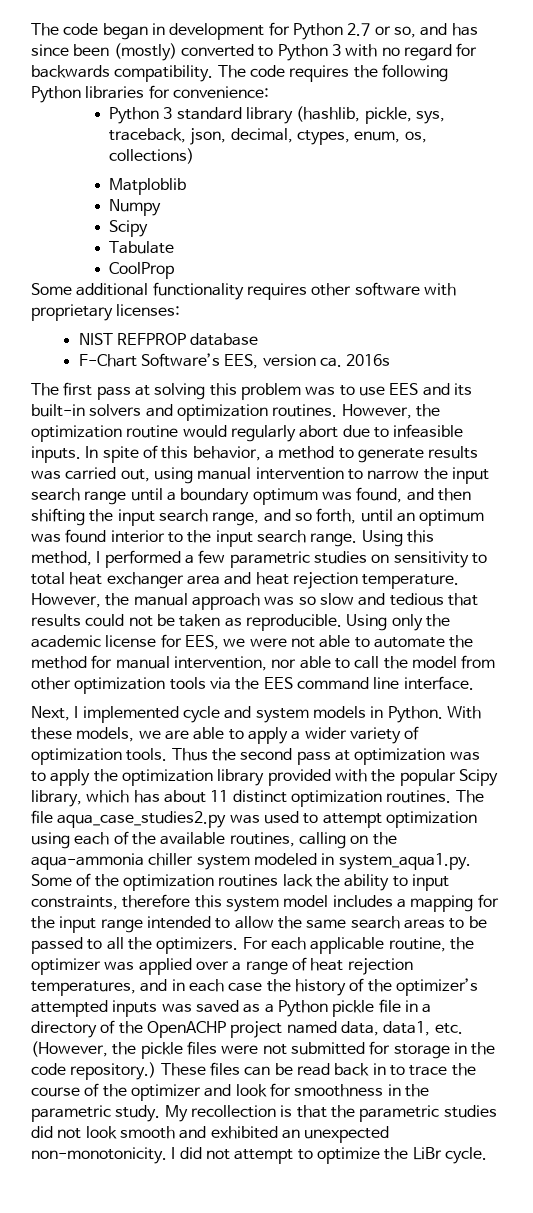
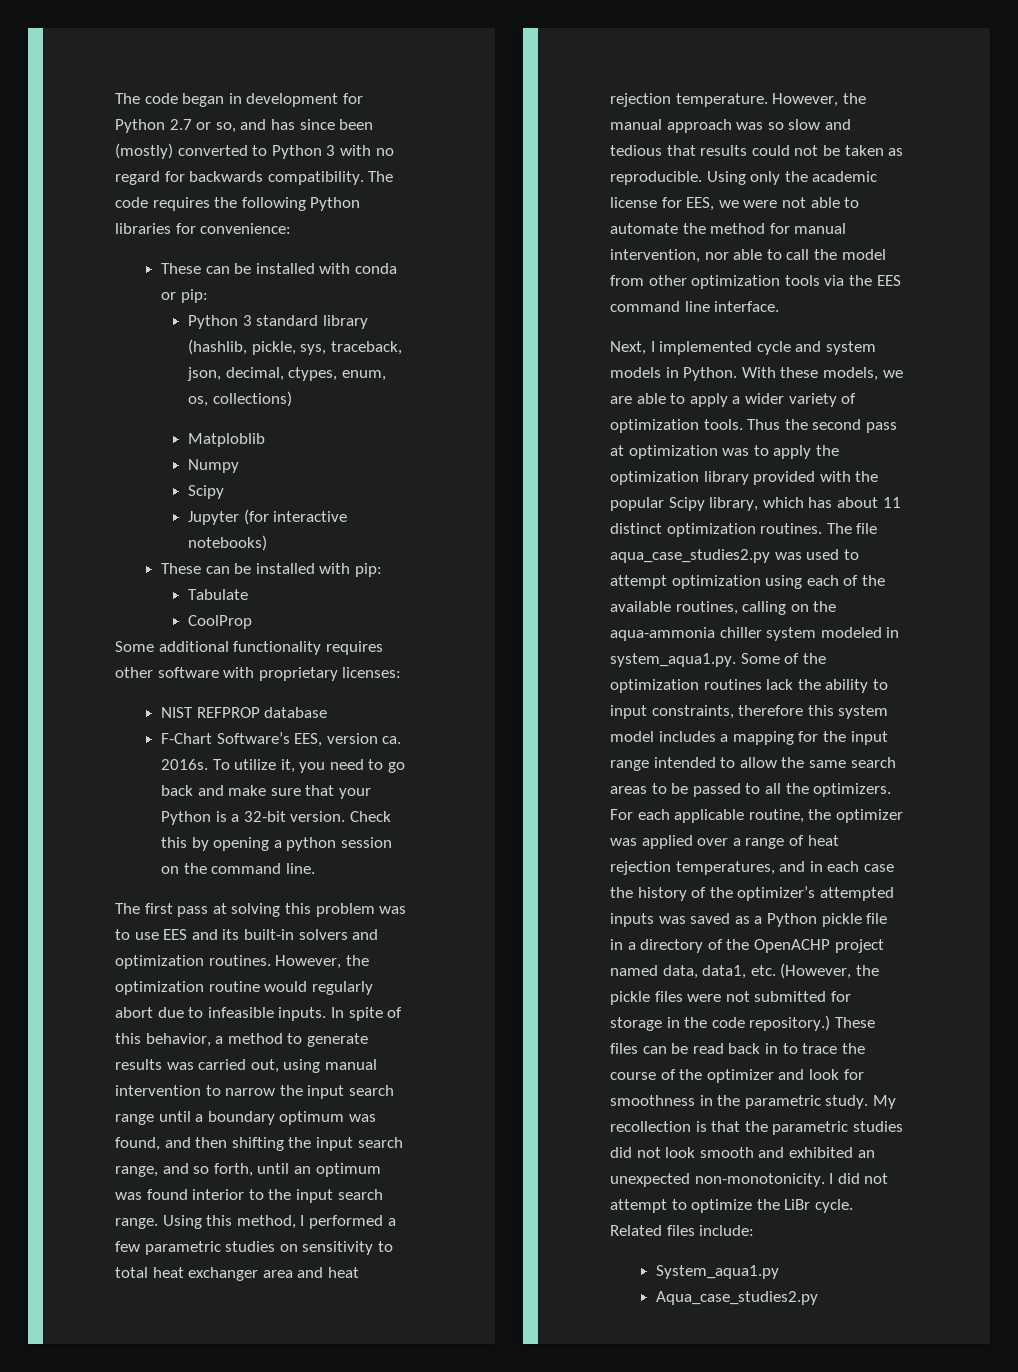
+ These can be installed with conda or pip:
+ Jupyter (for interactive notebooks)
+ These can be installed with pip:
- F-Chart Software’s EES, version ca. 2016s
+ F-Chart Software’s EES, version ca. 2016s. To utilize it, you need to go back and make sure that your Python is a 32-bit version. Check this by opening a python session on the command line.
+ Related files include:
+ System_aqua1.py
+ Aqua_case_studies2.py

